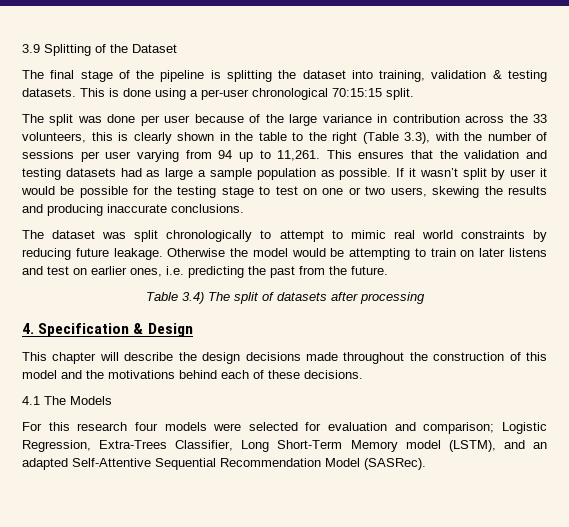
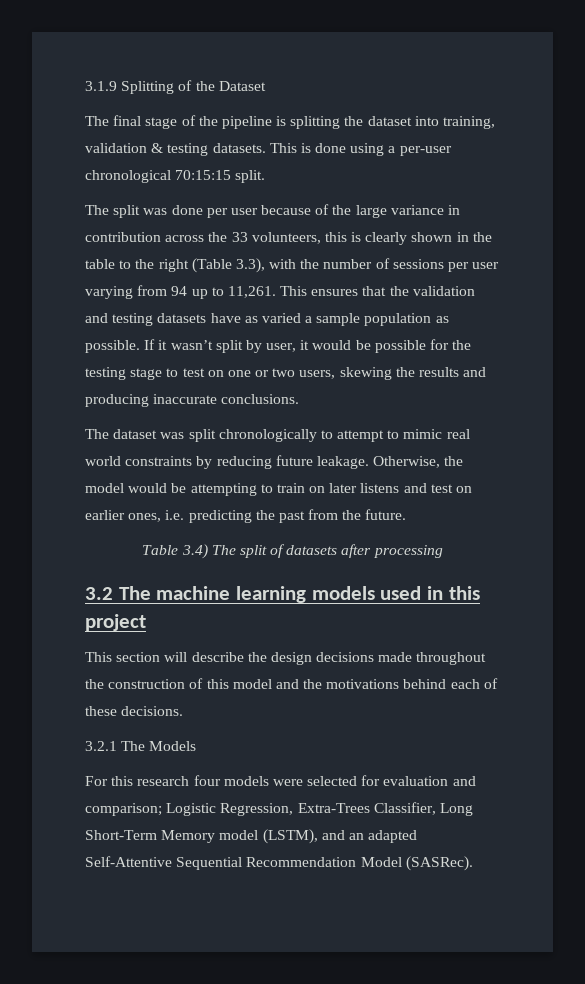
- 3.9 Splitting of the Dataset
+ 3.1.9 Splitting of the Dataset
- This ensures that the validation and testing datasets had as large a sample population as possible.
+ This ensures that the validation and testing datasets have as varied a sample population as possible.
- If it wasn’t split by user it would be possible for the testing stage to test on one or two users, skewing the results and producing inaccurate conclusions.
+ If it wasn’t split by user, it would be possible for the testing stage to test on one or two users, skewing the results and producing inaccurate conclusions.
- Otherwise the model would be attempting to train on later listens and test on earlier ones, i.e. predicting the past from the future.
+ Otherwise, the model would be attempting to train on later listens and test on earlier ones, i.e. predicting the past from the future.
- 4. Specification & Design
- This chapter will describe the design decisions made throughout the construction of this model and the motivations behind each of these decisions.
+ 3.2 The machine learning models used in this project
+ This section will describe the design decisions made throughout the construction of this model and the motivations behind each of these decisions.
- 4.1 The Models
+ 3.2.1 The Models

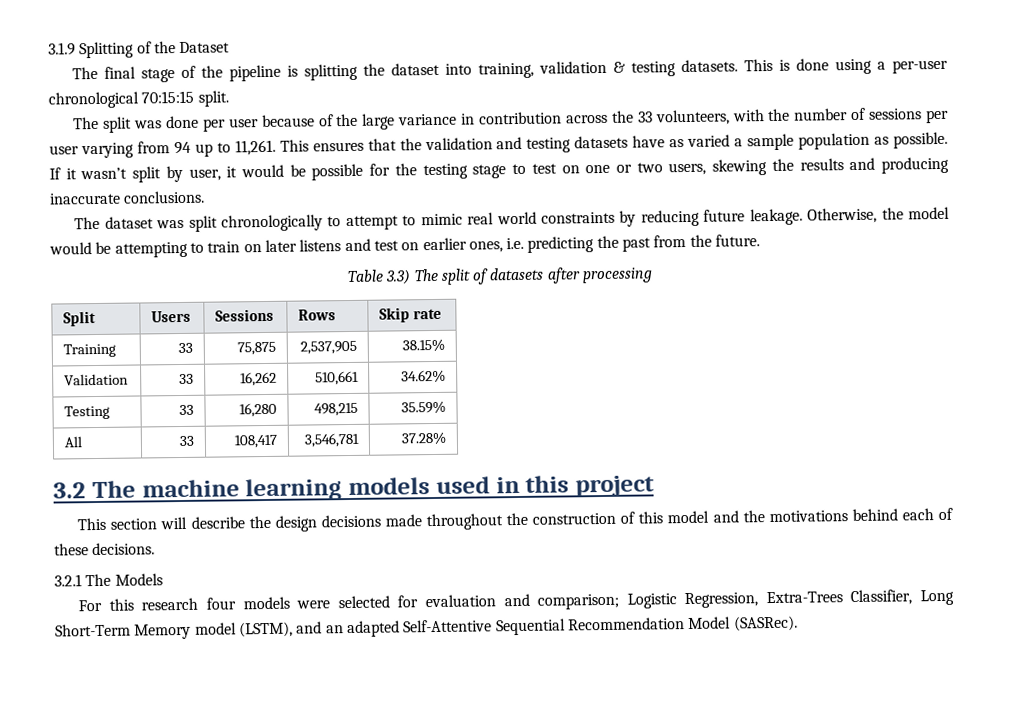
- The split was done per user because of the large variance in contribution across the 33 volunteers, this is clearly shown in the table to the right (Table 3.3), with the number of sessions per user varying from 94 up to 11,261.
+ The split was done per user because of the large variance in contribution across the 33 volunteers, with the number of sessions per user varying from 94 up to 11,261.
- Table 3.4) The split of datasets after processing
+ Table 3.3) The split of datasets after processing
+ Split | Users | Sessions | Rows | Skip rate
+ Training | 33 | 75,875 | 2,537,905 | 38.15%
+ Validation | 33 | 16,262 | 510,661 | 34.62%
+ Testing | 33 | 16,280 | 498,215 | 35.59%
+ All | 33 | 108,417 | 3,546,781 | 37.28%

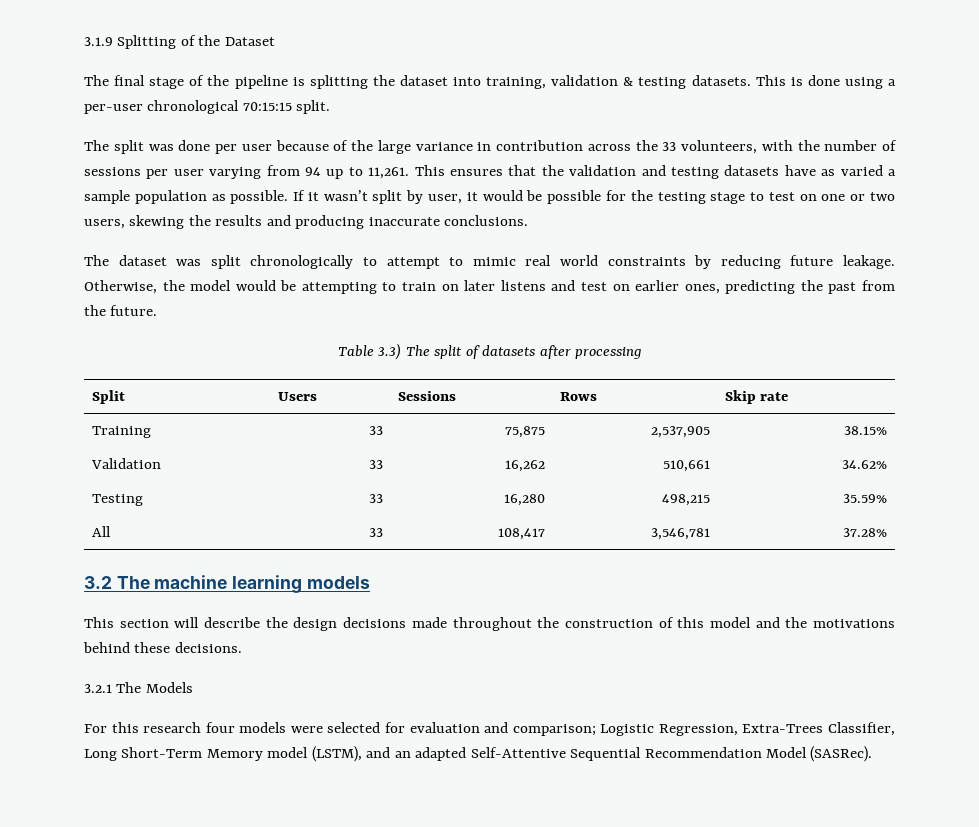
- Otherwise, the model would be attempting to train on later listens and test on earlier ones, i.e. predicting the past from the future.
+ Otherwise, the model would be attempting to train on later listens and test on earlier ones, predicting the past from the future.
- 3.2 The machine learning models used in this project
+ 3.2 The machine learning models
- This section will describe the design decisions made throughout the construction of this model and the motivations behind each of these decisions.
+ This section will describe the design decisions made throughout the construction of this model and the motivations behind these decisions.

